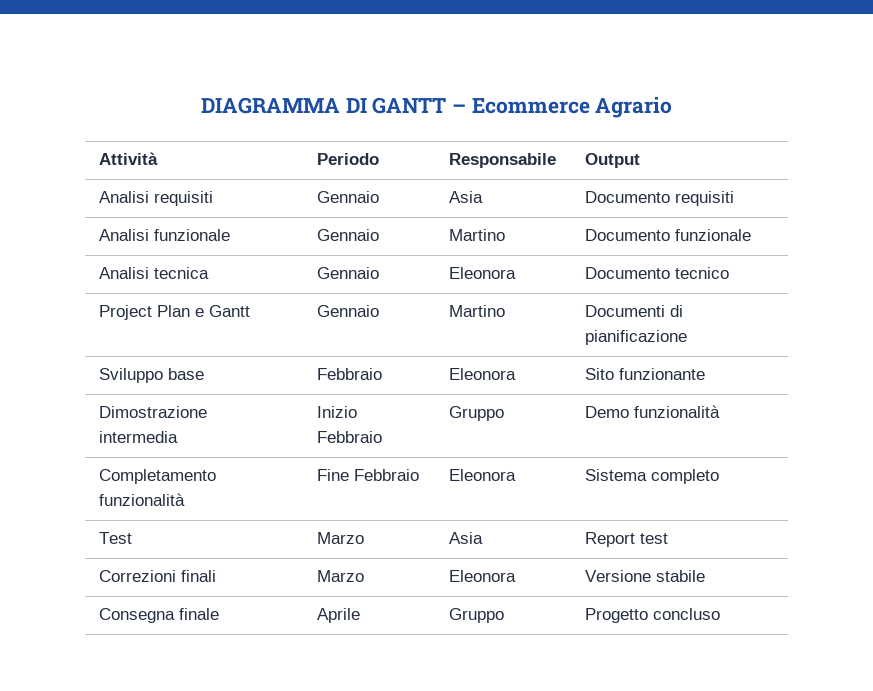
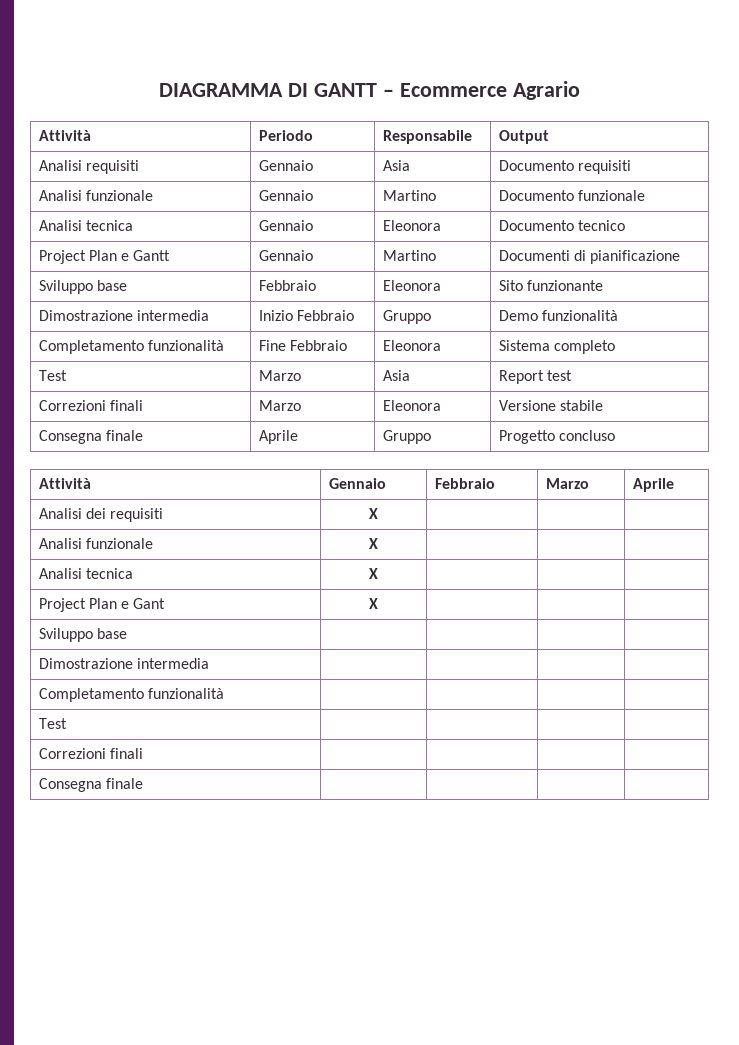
+ Attività | Gennaio | Febbraio | Marzo | Aprile
+ Analisi dei requisiti | X | | |
+ Analisi funzionale | X | | |
+ Analisi tecnica | X | | |
+ Project Plan e Gant | X | | |
+ Sviluppo base | | | |
+ Dimostrazione intermedia | | | |
+ Completamento funzionalità | | | |
+ Test | | | |
+ Correzioni finali | | | |
+ Consegna finale | | | |

